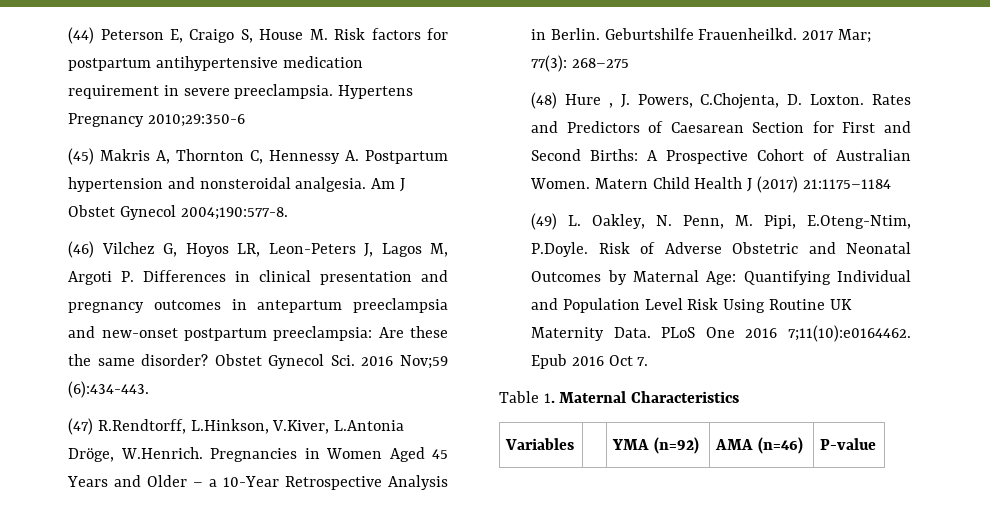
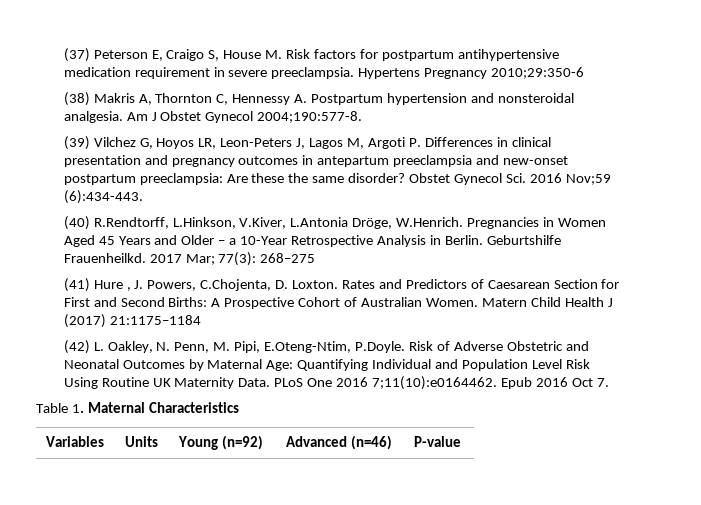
- (44) Peterson E, Craigo S, House M. Risk factors for postpartum antihypertensive medication requirement in severe preeclampsia.
+ (37) Peterson E, Craigo S, House M. Risk factors for postpartum antihypertensive medication requirement in severe preeclampsia.
- (45) Makris A, Thornton C, Hennessy A. Postpartum hypertension and nonsteroidal analgesia.
+ (38) Makris A, Thornton C, Hennessy A. Postpartum hypertension and nonsteroidal analgesia.
- (46) Vilchez G, Hoyos LR, Leon-Peters J, Lagos M, Argoti P. Differences in clinical presentation and pregnancy outcomes in antepartum preeclampsia and new-onset postpartum preeclampsia: Are these the same disorder?
+ (39) Vilchez G, Hoyos LR, Leon-Peters J, Lagos M, Argoti P. Differences in clinical presentation and pregnancy outcomes in antepartum preeclampsia and new-onset postpartum preeclampsia: Are these the same disorder?
- (47) R.Rendtorff, L.Hinkson, V.Kiver, L.Antonia Dröge, W.Henrich. Pregnancies in Women Aged 45 Years and Older – a 10-Year Retrospective Analysis in Berlin.
+ (40) R.Rendtorff, L.Hinkson, V.Kiver, L.Antonia Dröge, W.Henrich. Pregnancies in Women Aged 45 Years and Older – a 10-Year Retrospective Analysis in Berlin.
- (48) Hure , J. Powers, C.Chojenta, D. Loxton.
+ (41) Hure , J. Powers, C.Chojenta, D. Loxton.
- (49) L. Oakley, N. Penn, M. Pipi, E.Oteng-Ntim, P.Doyle. Risk of Adverse Obstetric and Neonatal Outcomes by Maternal Age: Quantifying Individual and Population Level Risk Using Routine UK Maternity Data.
+ (42) L. Oakley, N. Penn, M. Pipi, E.Oteng-Ntim, P.Doyle. Risk of Adverse Obstetric and Neonatal Outcomes by Maternal Age: Quantifying Individual and Population Level Risk Using Routine UK Maternity Data.
- Variables | | YMA (n=92) | AMA (n=46) | P-value
+ Variables | Units | Young (n=92) | Advanced (n=46) | P-value

